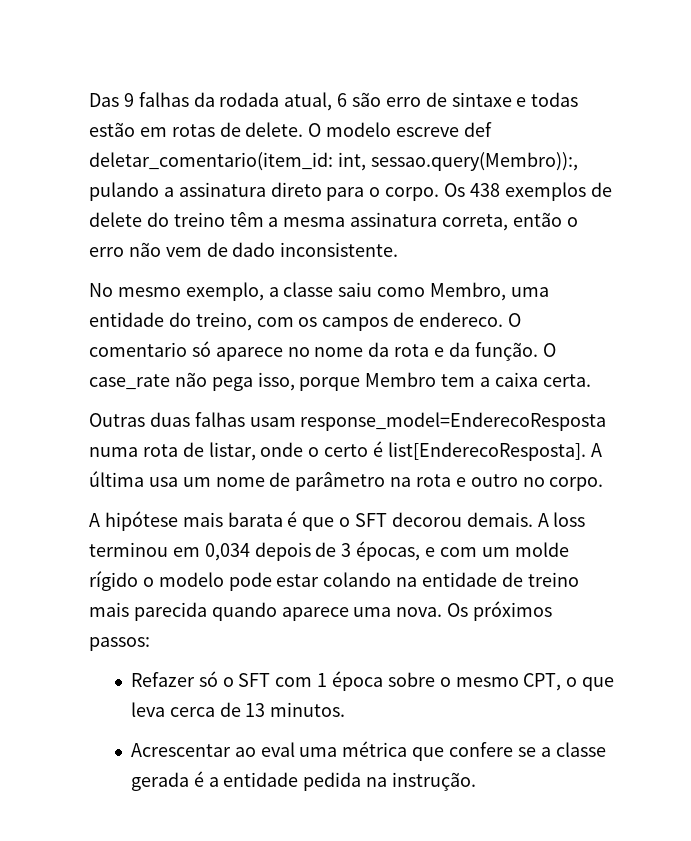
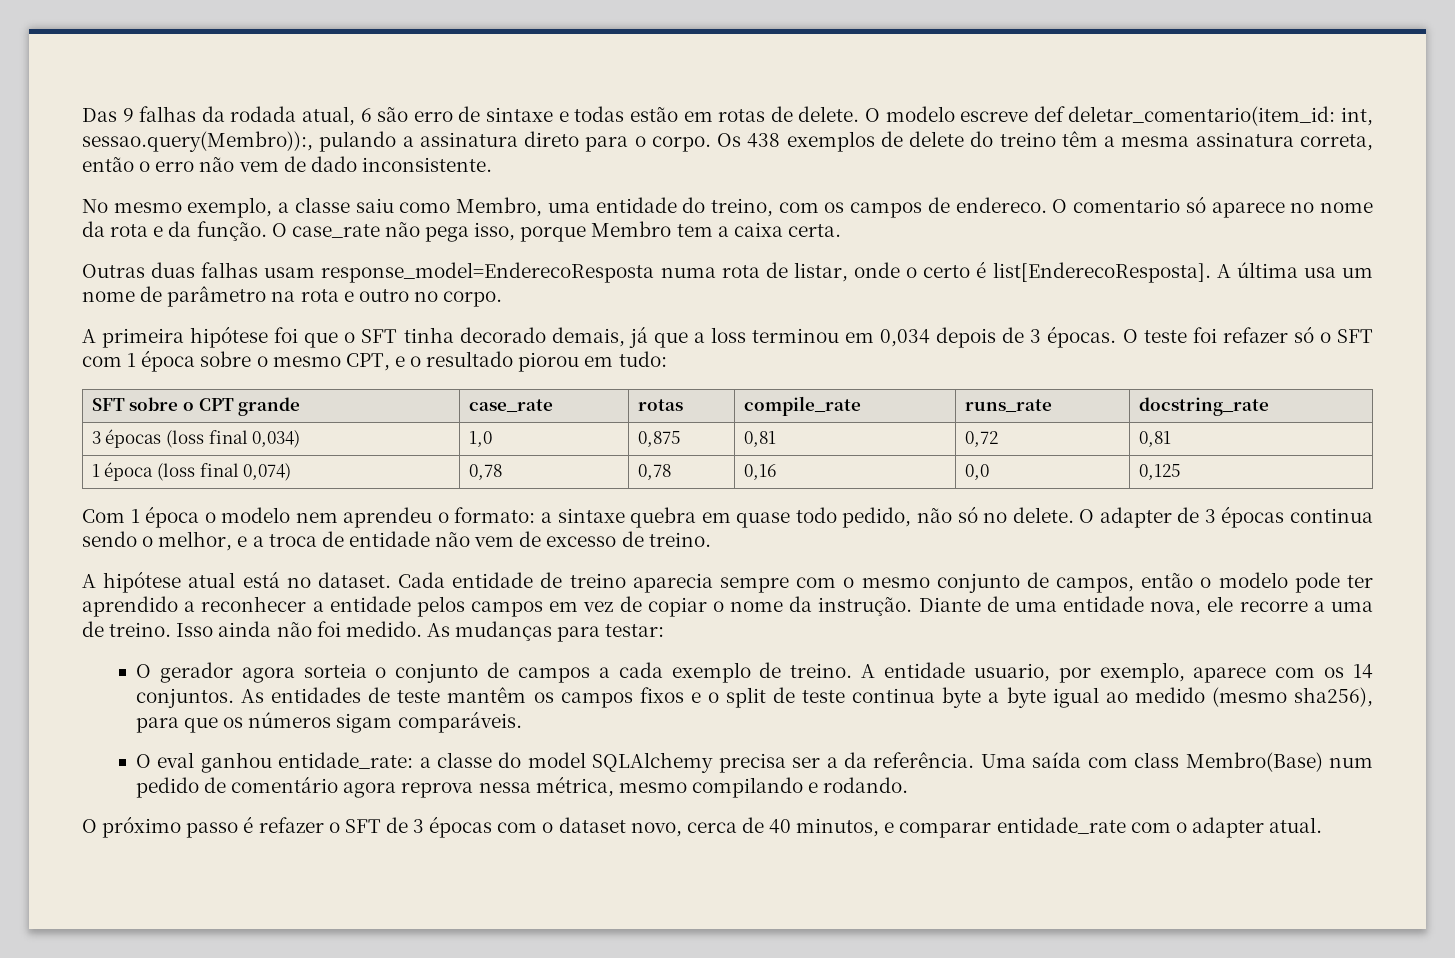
- A hipótese mais barata é que o SFT decorou demais. A loss terminou em 0,034 depois de 3 épocas, e com um molde rígido o modelo pode estar colando na entidade de treino mais parecida quando aparece uma nova. Os próximos passos:
- Refazer só o SFT com 1 época sobre o mesmo CPT, o que leva cerca de 13 minutos.
- Acrescentar ao eval uma métrica que confere se a classe gerada é a entidade pedida na instrução.
+ A primeira hipótese foi que o SFT tinha decorado demais, já que a loss terminou em 0,034 depois de 3 épocas. O teste foi refazer só o SFT com 1 época sobre o mesmo CPT, e o resultado piorou em tudo:
+ SFT sobre o CPT grande | case_rate | rotas | compile_rate | runs_rate | docstring_rate
+ 3 épocas (loss final 0,034) | 1,0 | 0,875 | 0,81 | 0,72 | 0,81
+ 1 época (loss final 0,074) | 0,78 | 0,78 | 0,16 | 0,0 | 0,125
+ Com 1 época o modelo nem aprendeu o formato: a sintaxe quebra em quase todo pedido, não só no delete. O adapter de 3 épocas continua sendo o melhor, e a troca de entidade não vem de excesso de treino.
+ A hipótese atual está no dataset. Cada entidade de treino aparecia sempre com o mesmo conjunto de campos, então o modelo pode ter aprendido a reconhecer a entidade pelos campos em vez de copiar o nome da instrução. Diante de uma entidade nova, ele recorre a uma de treino. Isso ainda não foi medido. As mudanças para testar:
+ O gerador agora sorteia o conjunto de campos a cada exemplo de treino. A entidade usuario, por exemplo, aparece com os 14 conjuntos. As entidades de teste mantêm os campos fixos e o split de teste continua byte a byte igual ao medido (mesmo sha256), para que os números sigam comparáveis.
+ O eval ganhou entidade_rate: a classe do model SQLAlchemy precisa ser a da referência. Uma saída com class Membro(Base) num pedido de comentário agora reprova nessa métrica, mesmo compilando e rodando.
+ O próximo passo é refazer o SFT de 3 épocas com o dataset novo, cerca de 40 minutos, e comparar entidade_rate com o adapter atual.

